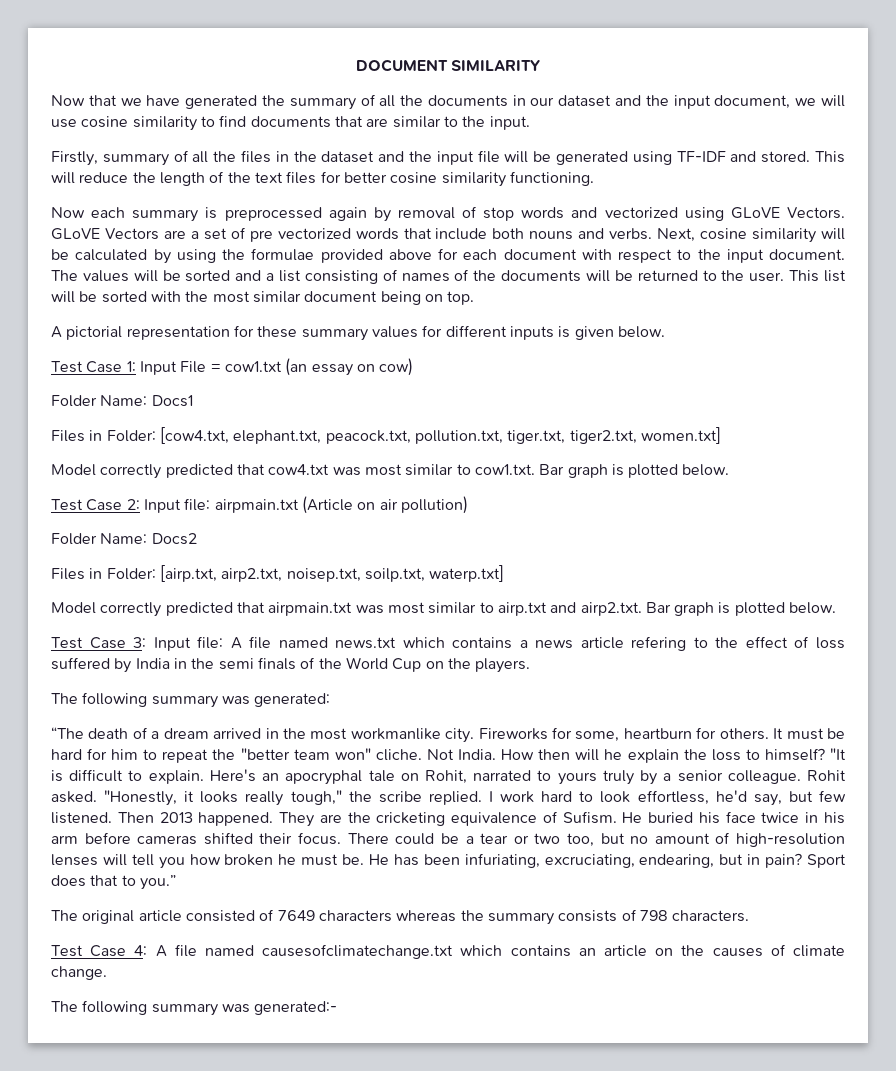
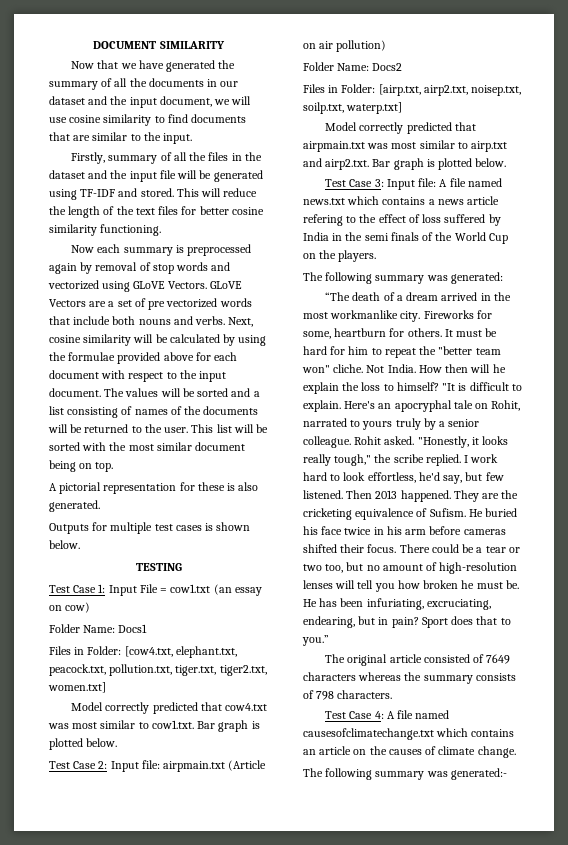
- A pictorial representation for these summary values for different inputs is given below.
+ A pictorial representation for these is also generated.
+ Outputs for multiple test cases is shown below.
+ TESTING

